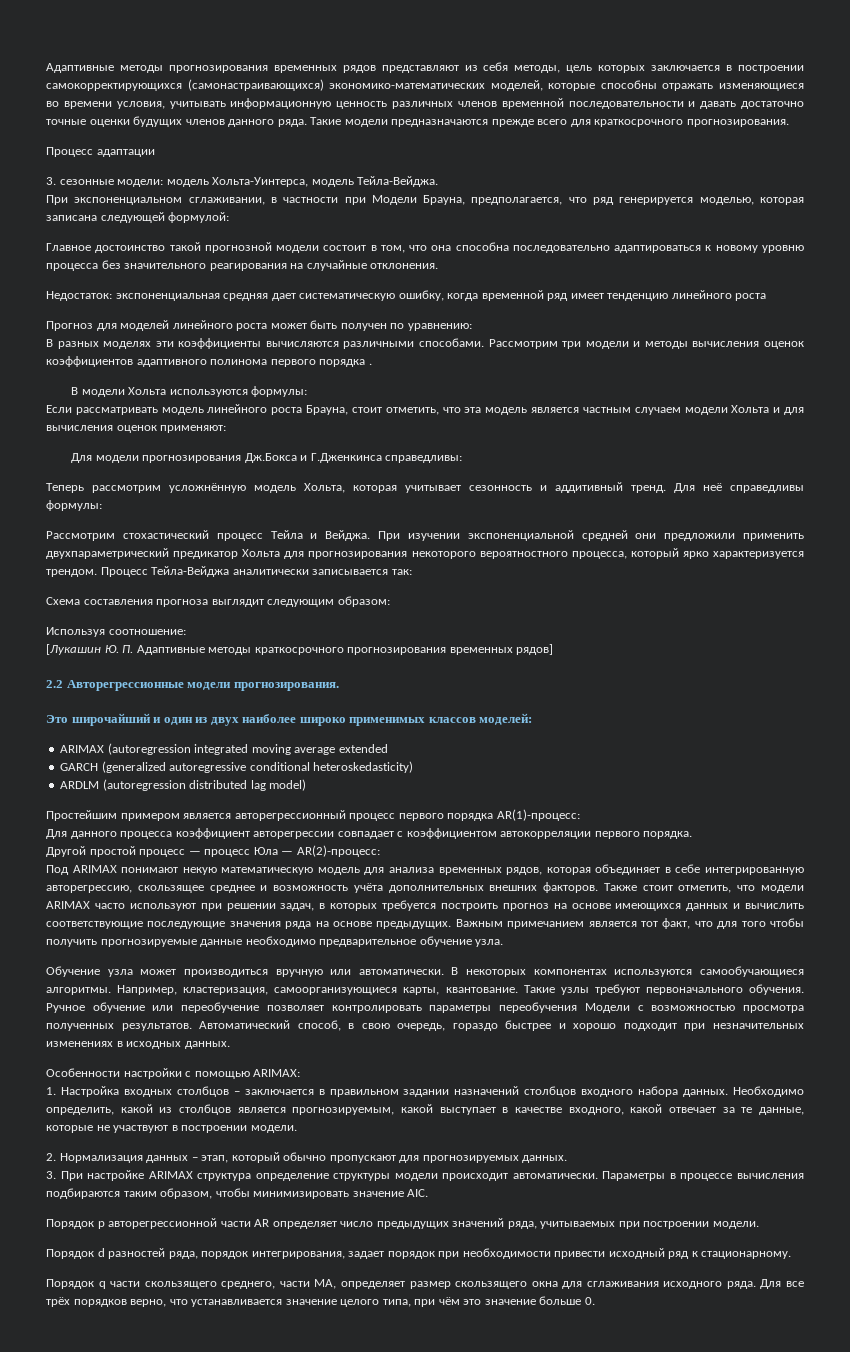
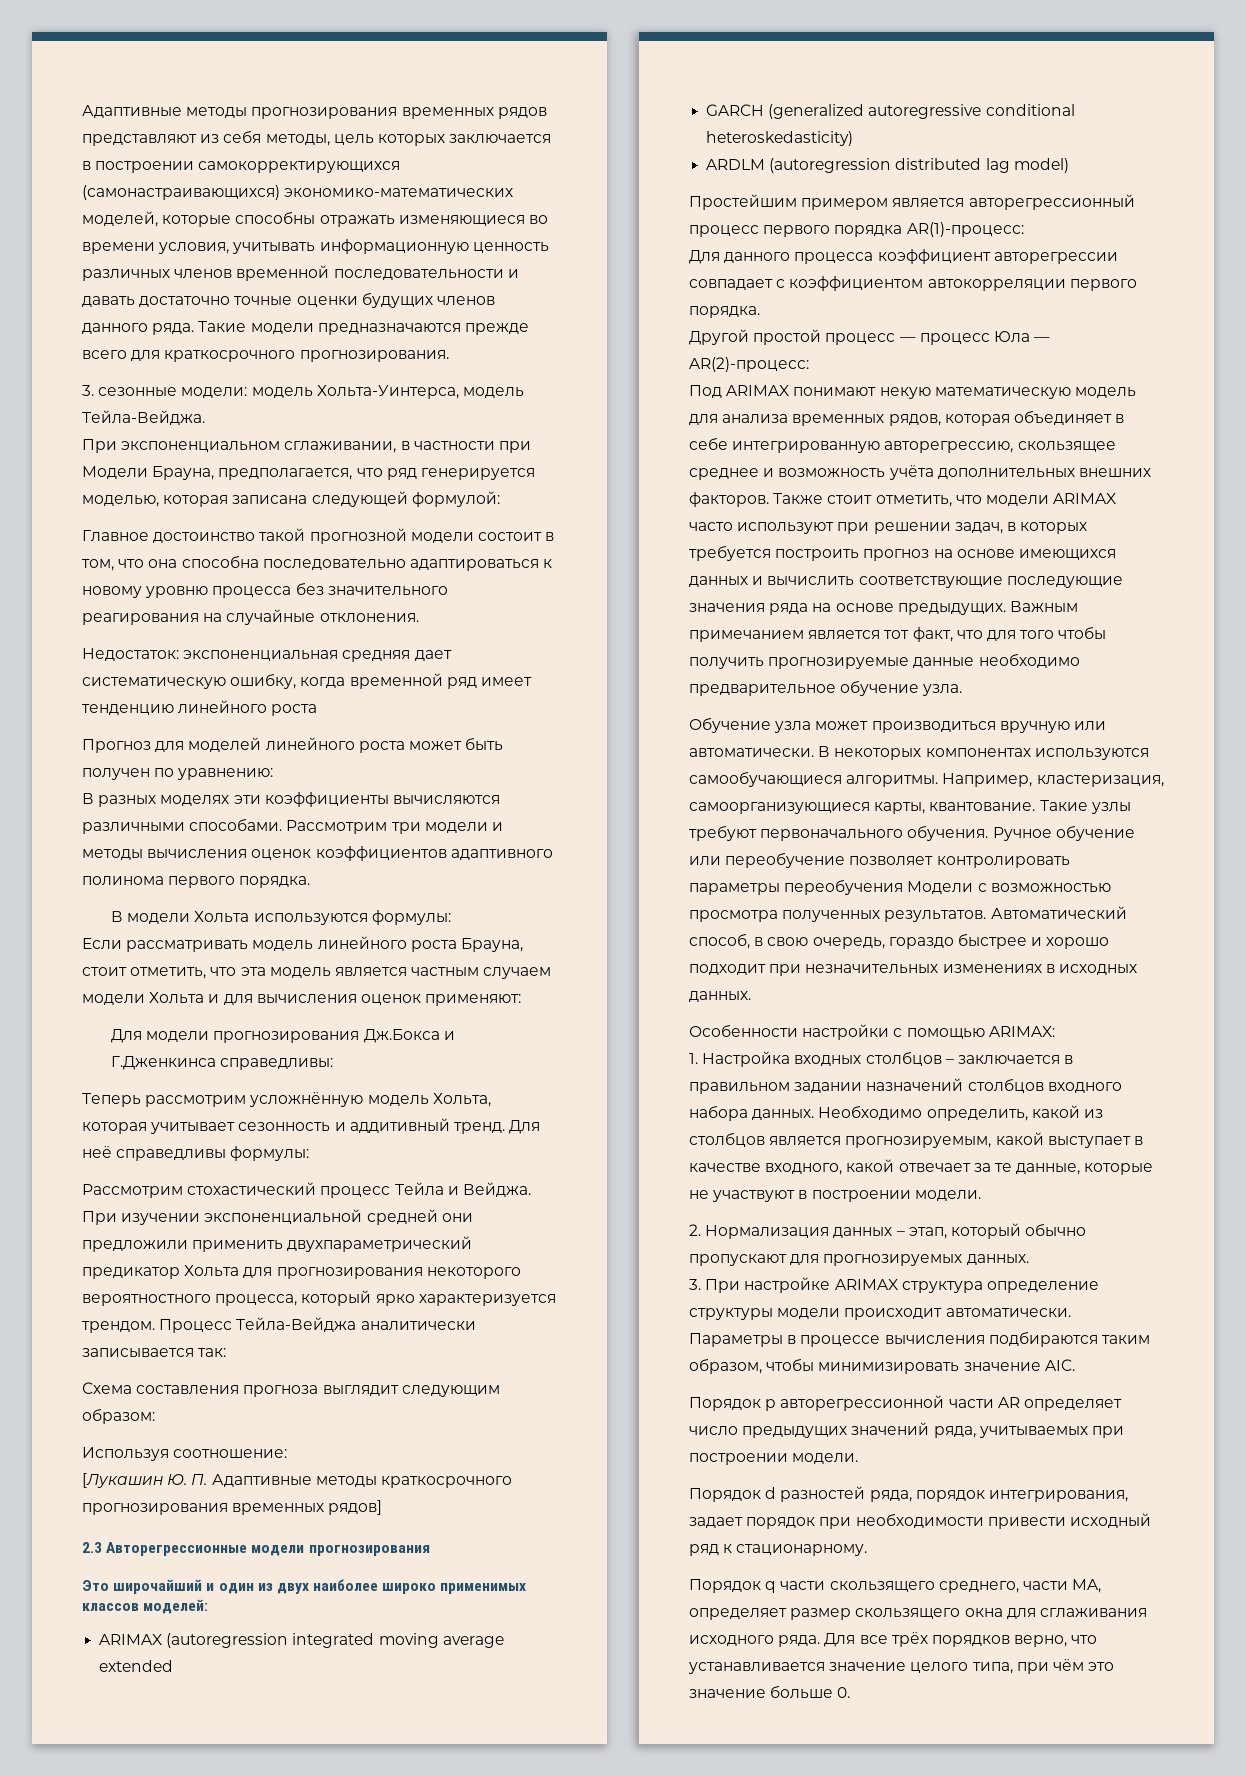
- Процесс адаптации
- Рассмотрим три модели и методы вычисления оценок коэффициентов адаптивного полинома первого порядка .
+ Рассмотрим три модели и методы вычисления оценок коэффициентов адаптивного полинома первого порядка.
- 2.2 Авторегрессионные модели прогнозирования.
+ 2.3 Авторегрессионные модели прогнозирования

